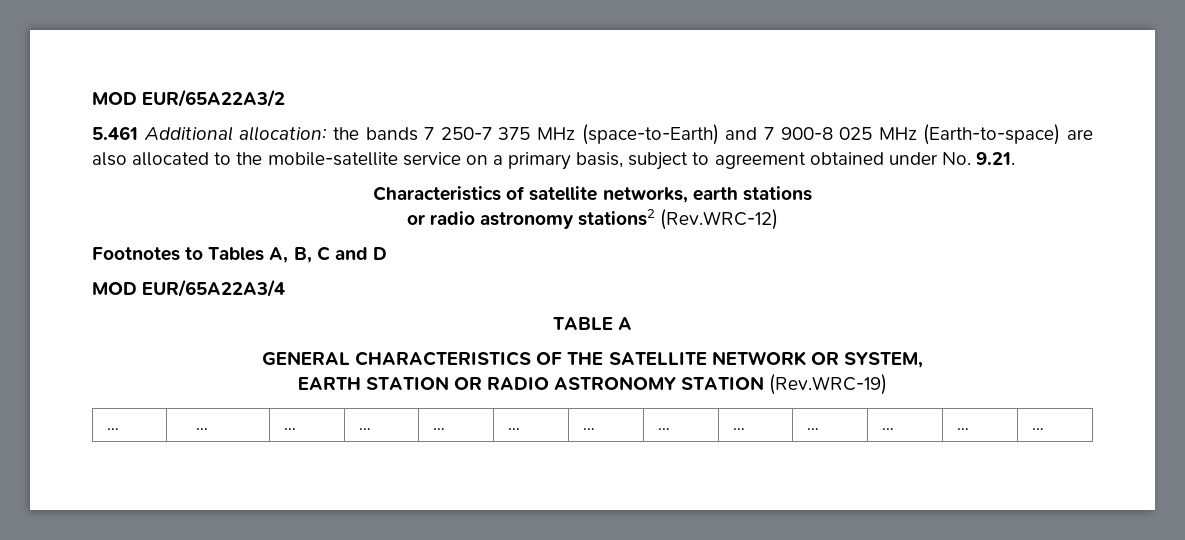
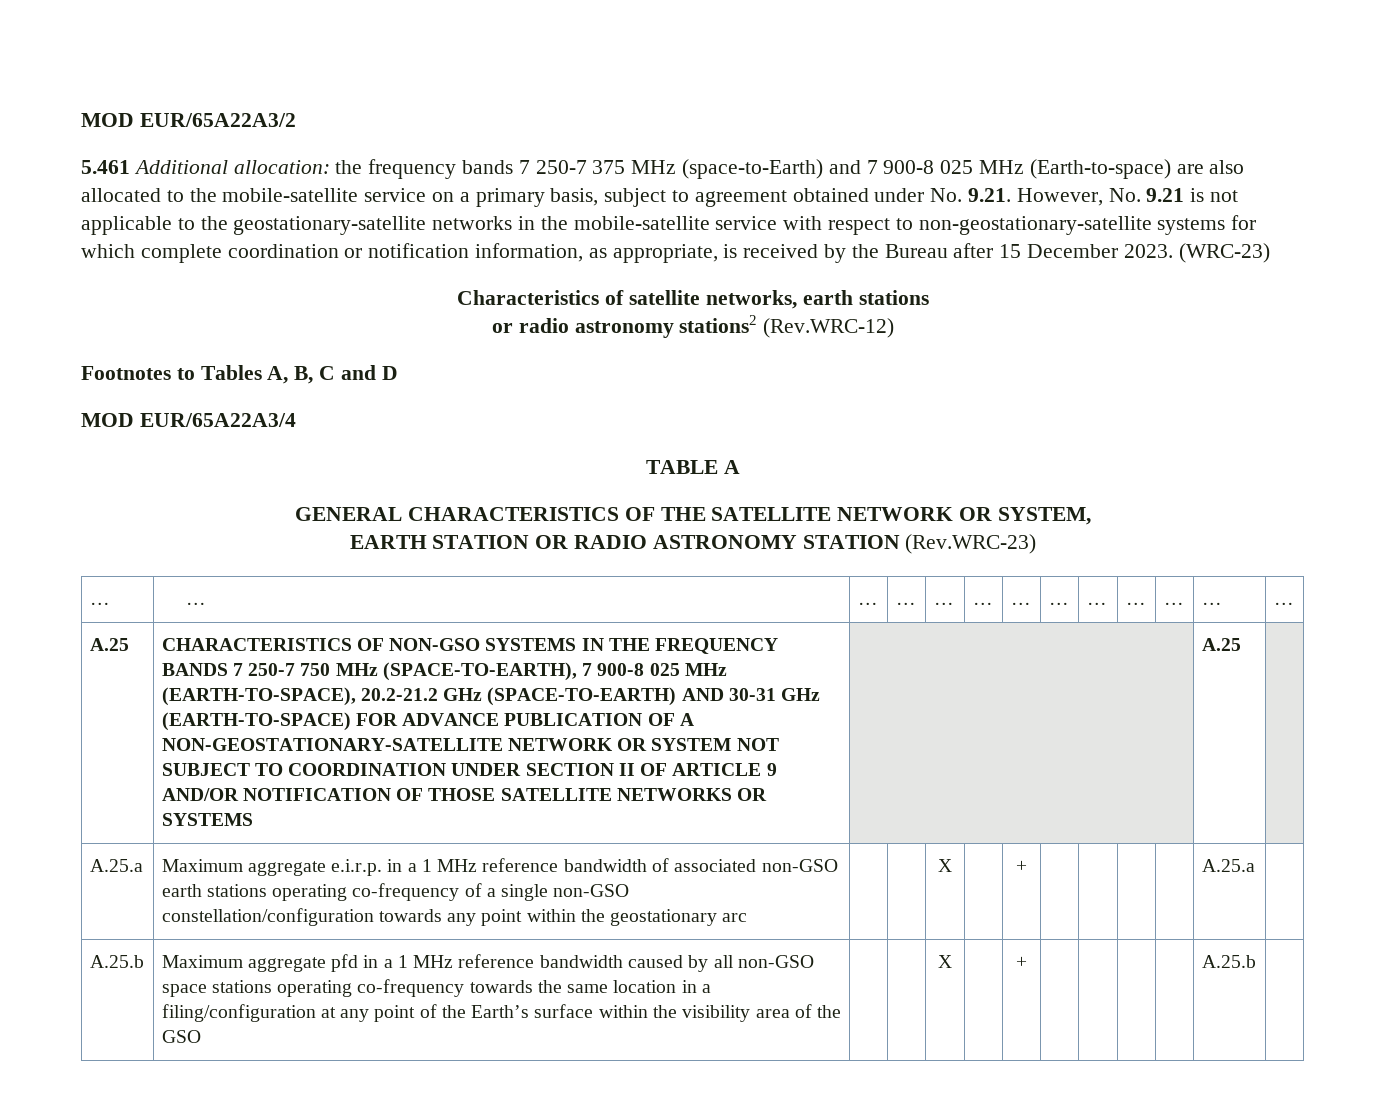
- 5.461 Additional allocation: the bands 7 250-7 375 MHz (space-to-Earth) and 7 900-8 025 MHz (Earth-to-space) are also allocated to the mobile-satellite service on a primary basis, subject to agreement obtained under No. 9.21.
+ 5.461 Additional allocation: the frequency bands 7 250-7 375 MHz (space-to-Earth) and 7 900-8 025 MHz (Earth-to-space) are also allocated to the mobile-satellite service on a primary basis, subject to agreement obtained under No. 9.21. However, No. 9.21 is not applicable to the geostationary-satellite networks in the mobile-satellite service with respect to non-geostationary-satellite systems for which complete coordination or notification information, as appropriate, is received by the Bureau after 15 December 2023. (WRC-23)
- EARTH STATION OR RADIO ASTRONOMY STATION (Rev.WRC-19)
+ EARTH STATION OR RADIO ASTRONOMY STATION (Rev.WRC-23)
+ A.25 | CHARACTERISTICS OF NON-GSO SYSTEMS IN THE FREQUENCY BANDS 7 250-7 750 MHz (SPACE-TO-EARTH), 7 900-8 025 MHz (EARTH-TO-SPACE), 20.2-21.2 GHz (SPACE-TO-EARTH) AND 30-31 GHz (EARTH-TO-SPACE) FOR ADVANCE PUBLICATION OF A NON-GEOSTATIONARY-SATELLITE NETWORK OR SYSTEM NOT SUBJECT TO COORDINATION UNDER SECTION II OF ARTICLE 9 AND/OR NOTIFICATION OF THOSE SATELLITE NETWORKS OR SYSTEMS | | A.25 |
+ A.25.a | Maximum aggregate e.i.r.p. in a 1 MHz reference bandwidth of associated non-GSO earth stations operating co-frequency of a single non-GSO constellation/configuration towards any point within the geostationary arc | | | X | | + | | | | | A.25.a |
+ A.25.b | Maximum aggregate pfd in a 1 MHz reference bandwidth caused by all non-GSO space stations operating co-frequency towards the same location in a filing/configuration at any point of the Earth’s surface within the visibility area of the GSO | | | X | | + | | | | | A.25.b

